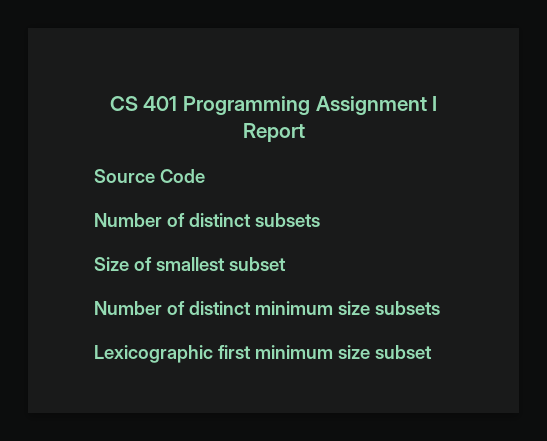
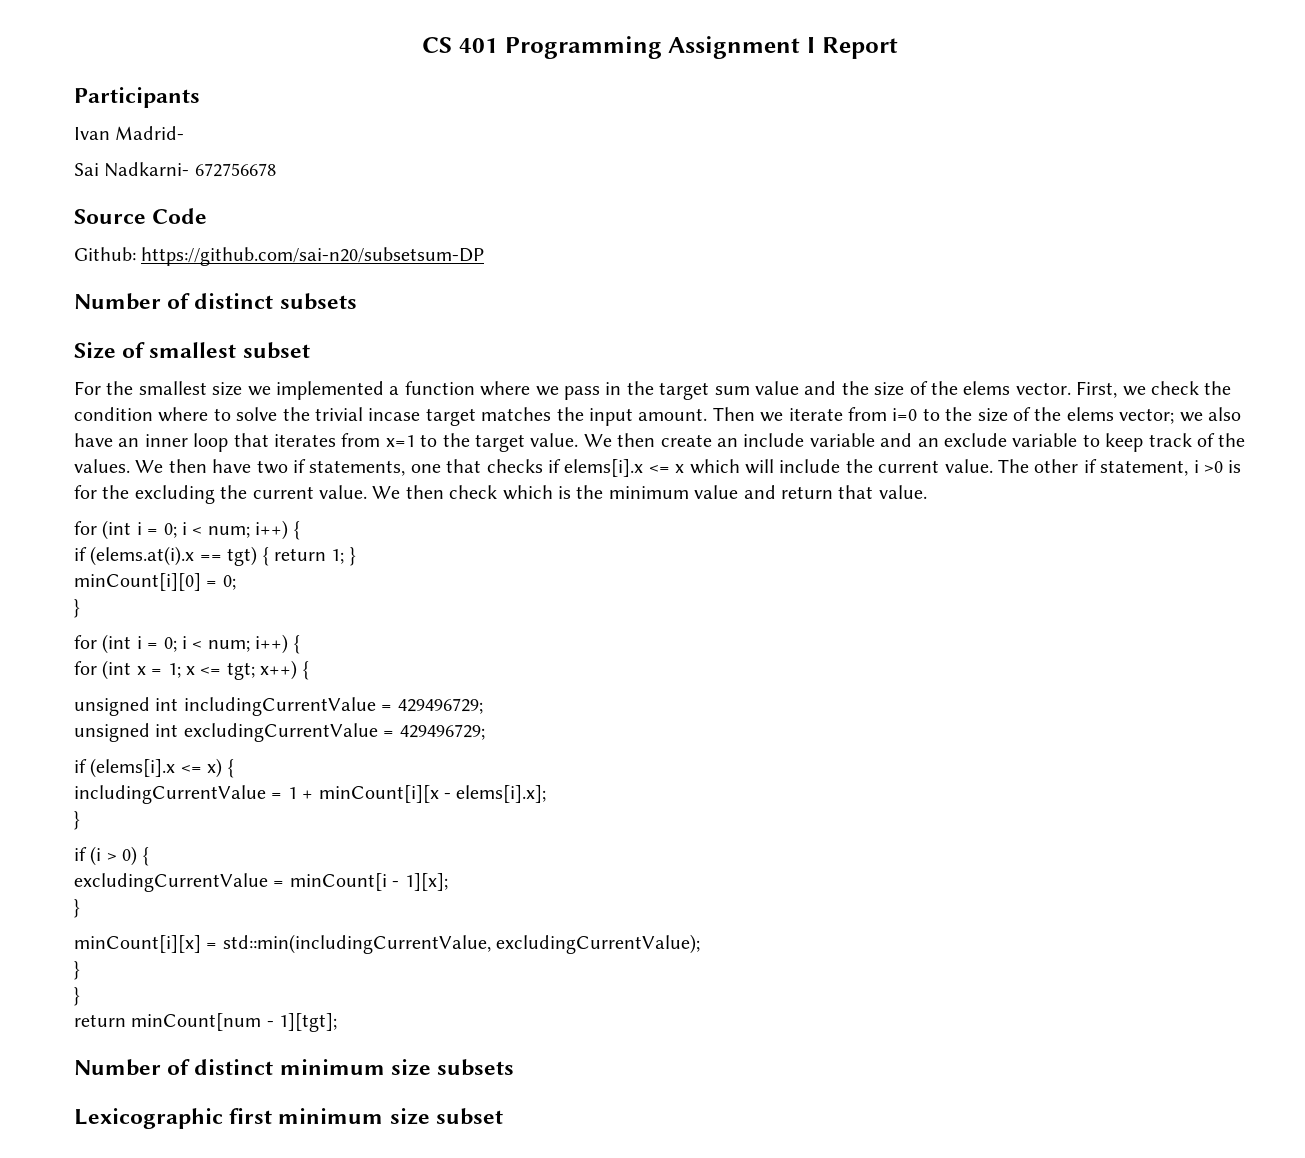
+ Participants
+ Ivan Madrid-
+ Sai Nadkarni- 672756678
+ Github: https://github.com/sai-n20/subsetsum-DP
+ For the smallest size we implemented a function where we pass in the target sum value and the size of the elems vector. First, we check the condition where to solve the trivial incase target matches the input amount. Then we iterate from i=0 to the size of the elems vector; we also have an inner loop that iterates from x=1 to the target value. We then create an include variable and an exclude variable to keep track of the values. We then have two if statements, one that checks if elems[i].x <= x which will include the current value. The other if statement, i >0 is for the excluding the current value. We then check which is the minimum value and return that value.
+ for (int i = 0; i < num; i++) {
+ if (elems.at(i).x == tgt) { return 1; }
+ minCount[i][0] = 0;
+ }
+ for (int i = 0; i < num; i++) {
+ for (int x = 1; x <= tgt; x++) {
+ unsigned int includingCurrentValue = 429496729;
+ unsigned int excludingCurrentValue = 429496729;
+ if (elems[i].x <= x) {
+ includingCurrentValue = 1 + minCount[i][x - elems[i].x];
+ }
+ if (i > 0) {
+ excludingCurrentValue = minCount[i - 1][x];
+ }
+ minCount[i][x] = std::min(includingCurrentValue, excludingCurrentValue);
+ }
+ }
+ return minCount[num - 1][tgt];

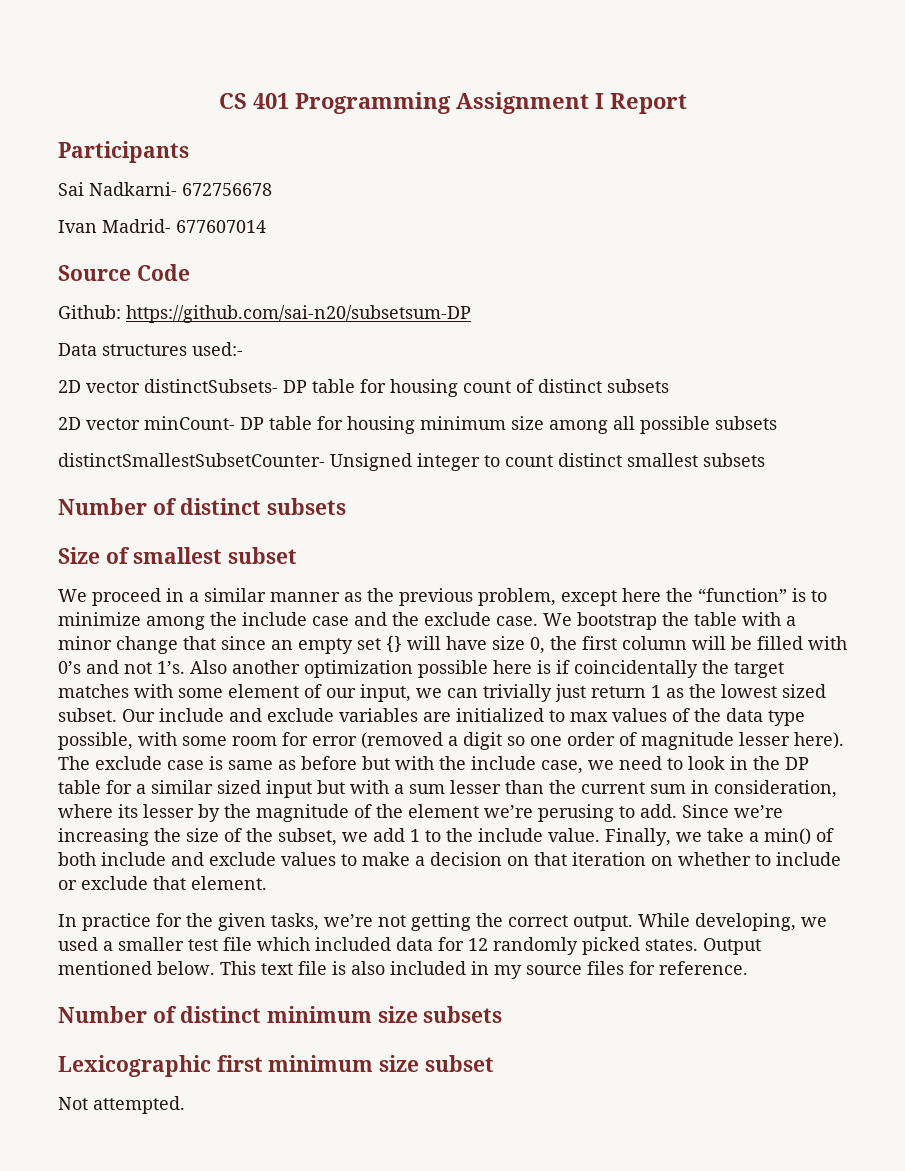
- Ivan Madrid-
+ Ivan Madrid- 677607014
+ Data structures used:-
+ 2D vector distinctSubsets- DP table for housing count of distinct subsets
+ 2D vector minCount- DP table for housing minimum size among all possible subsets
+ distinctSmallestSubsetCounter- Unsigned integer to count distinct smallest subsets
- For the smallest size we implemented a function where we pass in the target sum value and the size of the elems vector. First, we check the condition where to solve the trivial incase target matches the input amount. Then we iterate from i=0 to the size of the elems vector; we also have an inner loop that iterates from x=1 to the target value. We then create an include variable and an exclude variable to keep track of the values. We then have two if statements, one that checks if elems[i].x <= x which will include the current value. The other if statement, i >0 is for the excluding the current value. We then check which is the minimum value and return that value.
- for (int i = 0; i < num; i++) {
- if (elems.at(i).x == tgt) { return 1; }
- minCount[i][0] = 0;
- }
- for (int i = 0; i < num; i++) {
- for (int x = 1; x <= tgt; x++) {
- unsigned int includingCurrentValue = 429496729;
- unsigned int excludingCurrentValue = 429496729;
- if (elems[i].x <= x) {
- includingCurrentValue = 1 + minCount[i][x - elems[i].x];
- }
- if (i > 0) {
- excludingCurrentValue = minCount[i - 1][x];
- }
- minCount[i][x] = std::min(includingCurrentValue, excludingCurrentValue);
- }
- }
- return minCount[num - 1][tgt];
+ We proceed in a similar manner as the previous problem, except here the “function” is to minimize among the include case and the exclude case. We bootstrap the table with a minor change that since an empty set {} will have size 0, the first column will be filled with 0’s and not 1’s. Also another optimization possible here is if coincidentally the target matches with some element of our input, we can trivially just return 1 as the lowest sized subset. Our include and exclude variables are initialized to max values of the data type possible, with some room for error (removed a digit so one order of magnitude lesser here). The exclude case is same as before but with the include case, we need to look in the DP table for a similar sized input but with a sum lesser than the current sum in consideration, where its lesser by the magnitude of the element we’re perusing to add. Since we’re increasing the size of the subset, we add 1 to the include value. Finally, we take a min() of both include and exclude values to make a decision on that iteration on whether to include or exclude that element.
+ In practice for the given tasks, we’re not getting the correct output. While developing, we used a smaller test file which included data for 12 randomly picked states. Output mentioned below. This text file is also included in my source files for reference.
+ Not attempted.

